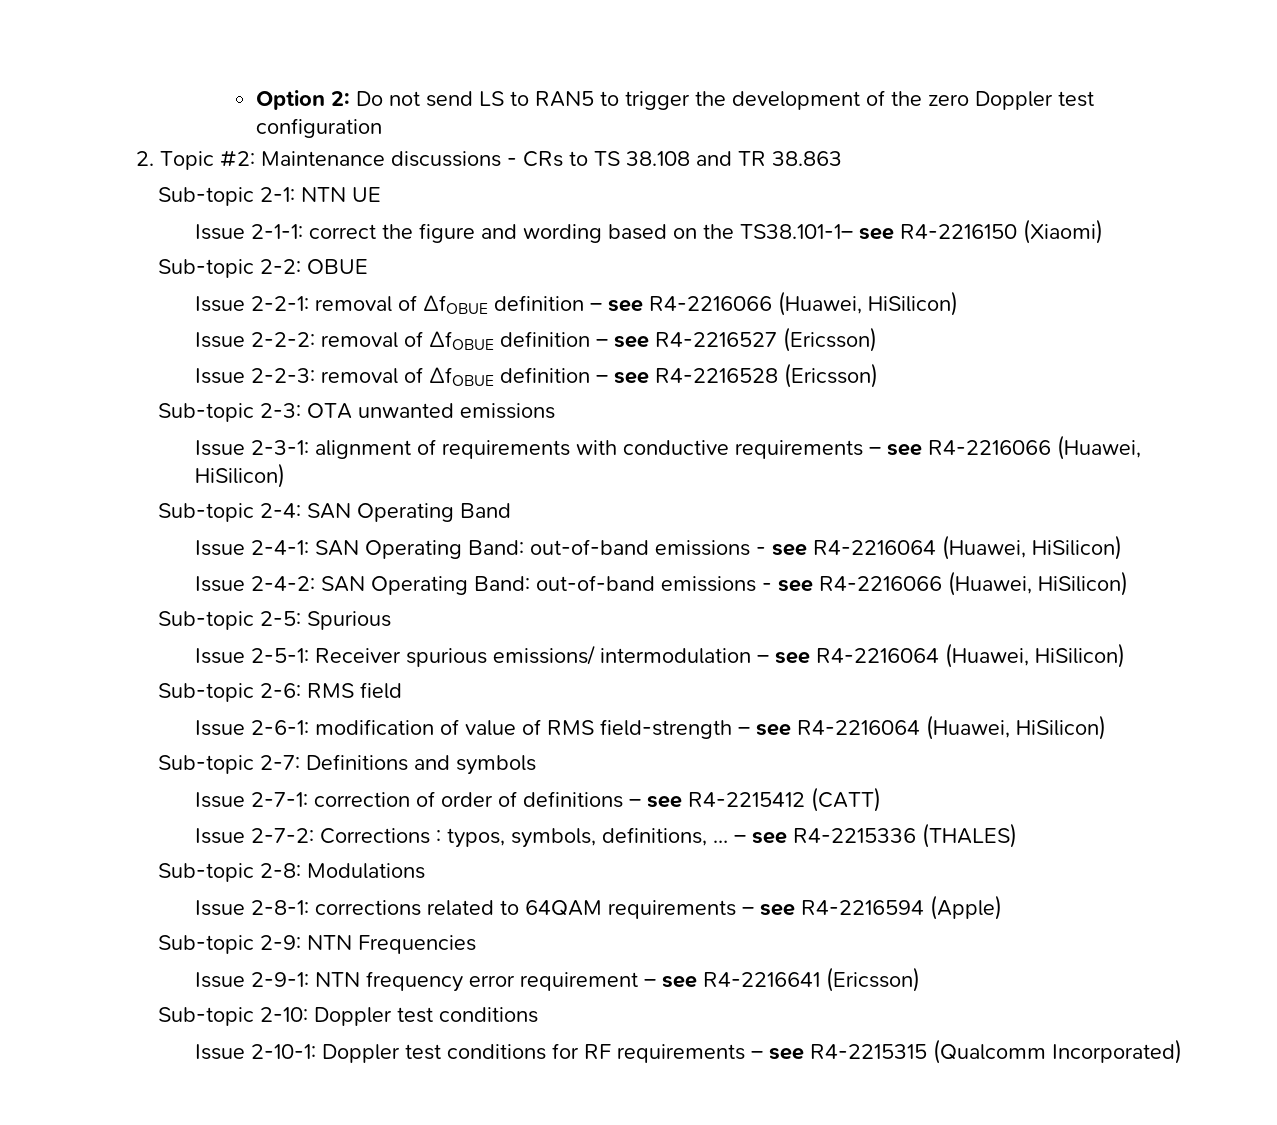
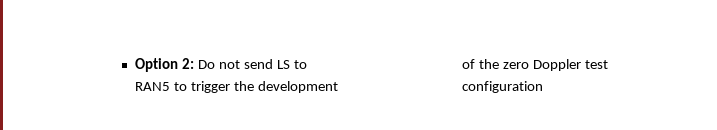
- 2. Topic #2: Maintenance discussions - CRs to TS 38.108 and TR 38.863
- Sub-topic 2-1: NTN UE
- Issue 2-1-1: correct the figure and wording based on the TS38.101-1– see R4-2216150 (Xiaomi)
- Sub-topic 2-2: OBUE
- Issue 2-2-1: removal of ΔfOBUE definition – see R4-2216066 (Huawei, HiSilicon)
- Issue 2-2-2: removal of ΔfOBUE definition – see R4-2216527 (Ericsson)
- Issue 2-2-3: removal of ΔfOBUE definition – see R4-2216528 (Ericsson)
- Sub-topic 2-3: OTA unwanted emissions
- Issue 2-3-1: alignment of requirements with conductive requirements – see R4-2216066 (Huawei, HiSilicon)
- Sub-topic 2-4: SAN Operating Band
- Issue 2-4-1: SAN Operating Band: out-of-band emissions - see R4-2216064 (Huawei, HiSilicon)
- Issue 2-4-2: SAN Operating Band: out-of-band emissions - see R4-2216066 (Huawei, HiSilicon)
- Sub-topic 2-5: Spurious
- Issue 2-5-1: Receiver spurious emissions/ intermodulation – see R4-2216064 (Huawei, HiSilicon)
- Sub-topic 2-6: RMS field
- Issue 2-6-1: modification of value of RMS field-strength – see R4-2216064 (Huawei, HiSilicon)
- Sub-topic 2-7: Definitions and symbols
- Issue 2-7-1: correction of order of definitions – see R4-2215412 (CATT)
- Issue 2-7-2: Corrections : typos, symbols, definitions, … – see R4-2215336 (THALES)
- Sub-topic 2-8: Modulations
- Issue 2-8-1: corrections related to 64QAM requirements – see R4-2216594 (Apple)
- Sub-topic 2-9: NTN Frequencies
- Issue 2-9-1: NTN frequency error requirement – see R4-2216641 (Ericsson)
- Sub-topic 2-10: Doppler test conditions
- Issue 2-10-1: Doppler test conditions for RF requirements – see R4-2215315 (Qualcomm Incorporated)

